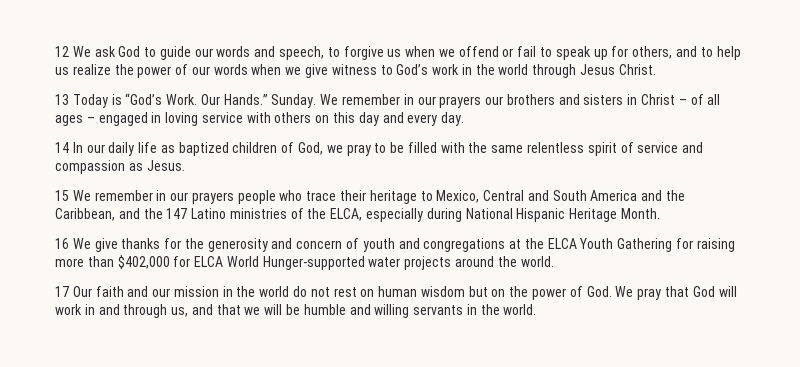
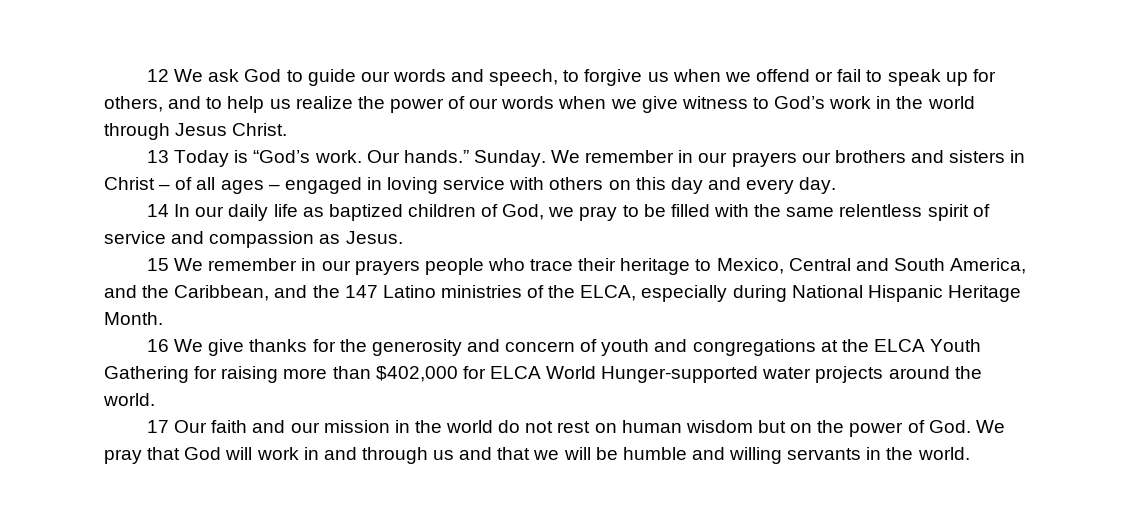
- 13 Today is “God’s Work. Our Hands.”
+ 13 Today is “God’s work. Our hands.”
- 15 We remember in our prayers people who trace their heritage to Mexico, Central and South America and the Caribbean, and the 147 Latino ministries of the ELCA, especially during National Hispanic Heritage Month.
+ 15 We remember in our prayers people who trace their heritage to Mexico, Central and South America, and the Caribbean, and the 147 Latino ministries of the ELCA, especially during National Hispanic Heritage Month.
- 17 Our faith and our mission in the world do not rest on human wisdom but on the power of God. We pray that God will work in and through us, and that we will be humble and willing servants in the world.
+ 17 Our faith and our mission in the world do not rest on human wisdom but on the power of God. We pray that God will work in and through us and that we will be humble and willing servants in the world.

